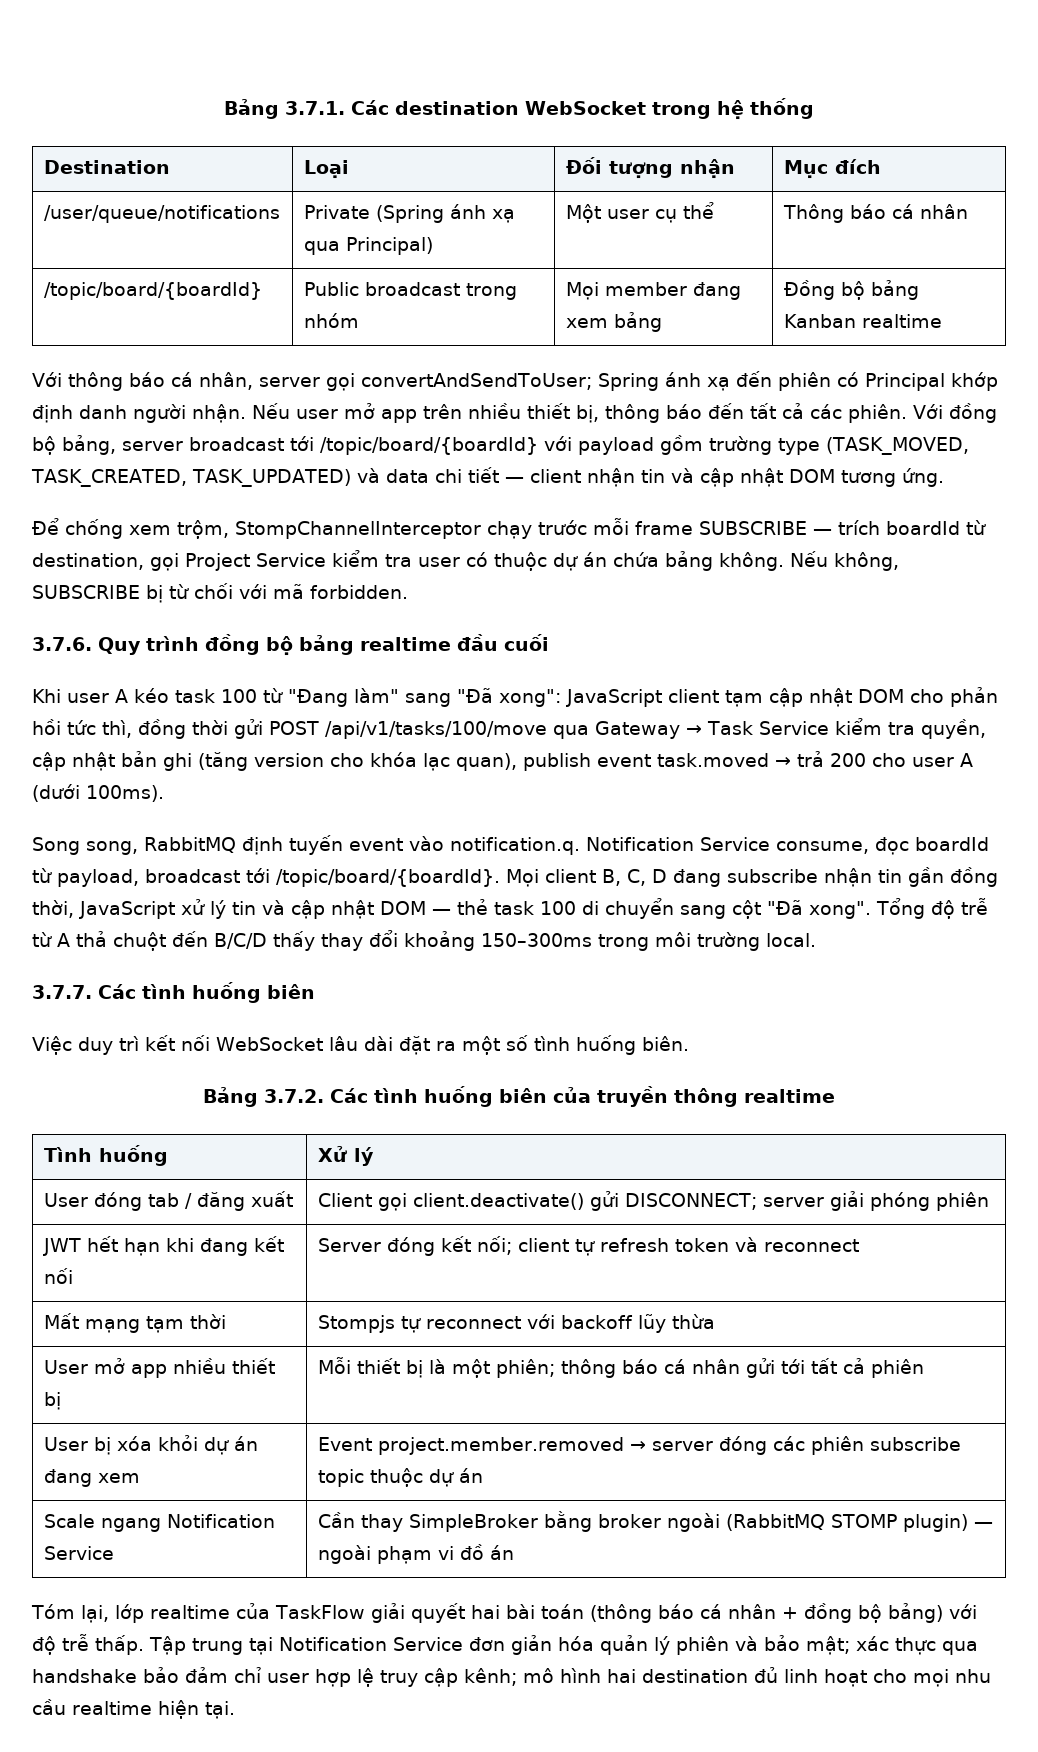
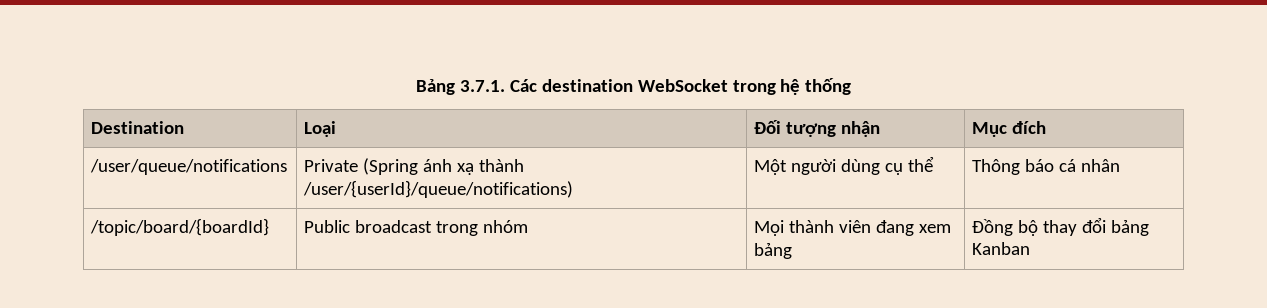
- /user/queue/notifications | Private (Spring ánh xạ qua Principal) | Một user cụ thể | Thông báo cá nhân
+ /user/queue/notifications | Private (Spring ánh xạ thành /user/{userId}/queue/notifications) | Một người dùng cụ thể | Thông báo cá nhân
- /topic/board/{boardId} | Public broadcast trong nhóm | Mọi member đang xem bảng | Đồng bộ bảng Kanban realtime
- Với thông báo cá nhân, server gọi convertAndSendToUser; Spring ánh xạ đến phiên có Principal khớp định danh người nhận. Nếu user mở app trên nhiều thiết bị, thông báo đến tất cả các phiên. Với đồng bộ bảng, server broadcast tới /topic/board/{boardId} với payload gồm trường type (TASK_MOVED, TASK_CREATED, TASK_UPDATED) và data chi tiết — client nhận tin và cập nhật DOM tương ứng.
- Để chống xem trộm, StompChannelInterceptor chạy trước mỗi frame SUBSCRIBE — trích boardId từ destination, gọi Project Service kiểm tra user có thuộc dự án chứa bảng không. Nếu không, SUBSCRIBE bị từ chối với mã forbidden.
- 3.7.6. Quy trình đồng bộ bảng realtime đầu cuối
- Khi user A kéo task 100 từ "Đang làm" sang "Đã xong": JavaScript client tạm cập nhật DOM cho phản hồi tức thì, đồng thời gửi POST /api/v1/tasks/100/move qua Gateway → Task Service kiểm tra quyền, cập nhật bản ghi (tăng version cho khóa lạc quan), publish event task.moved → trả 200 cho user A (dưới 100ms).
- Song song, RabbitMQ định tuyến event vào notification.q. Notification Service consume, đọc boardId từ payload, broadcast tới /topic/board/{boardId}. Mọi client B, C, D đang subscribe nhận tin gần đồng thời, JavaScript xử lý tin và cập nhật DOM — thẻ task 100 di chuyển sang cột "Đã xong". Tổng độ trễ từ A thả chuột đến B/C/D thấy thay đổi khoảng 150–300ms trong môi trường local.
- 3.7.7. Các tình huống biên
- Việc duy trì kết nối WebSocket lâu dài đặt ra một số tình huống biên.
- Bảng 3.7.2. Các tình huống biên của truyền thông realtime
- Tình huống | Xử lý
- User đóng tab / đăng xuất | Client gọi client.deactivate() gửi DISCONNECT; server giải phóng phiên
- JWT hết hạn khi đang kết nối | Server đóng kết nối; client tự refresh token và reconnect
- Mất mạng tạm thời | Stompjs tự reconnect với backoff lũy thừa
- User mở app nhiều thiết bị | Mỗi thiết bị là một phiên; thông báo cá nhân gửi tới tất cả phiên
- User bị xóa khỏi dự án đang xem | Event project.member.removed → server đóng các phiên subscribe topic thuộc dự án
- Scale ngang Notification Service | Cần thay SimpleBroker bằng broker ngoài (RabbitMQ STOMP plugin) — ngoài phạm vi đồ án
- Tóm lại, lớp realtime của TaskFlow giải quyết hai bài toán (thông báo cá nhân + đồng bộ bảng) với độ trễ thấp. Tập trung tại Notification Service đơn giản hóa quản lý phiên và bảo mật; xác thực qua handshake bảo đảm chỉ user hợp lệ truy cập kênh; mô hình hai destination đủ linh hoạt cho mọi nhu cầu realtime hiện tại.
+ /topic/board/{boardId} | Public broadcast trong nhóm | Mọi thành viên đang xem bảng | Đồng bộ thay đổi bảng Kanban

